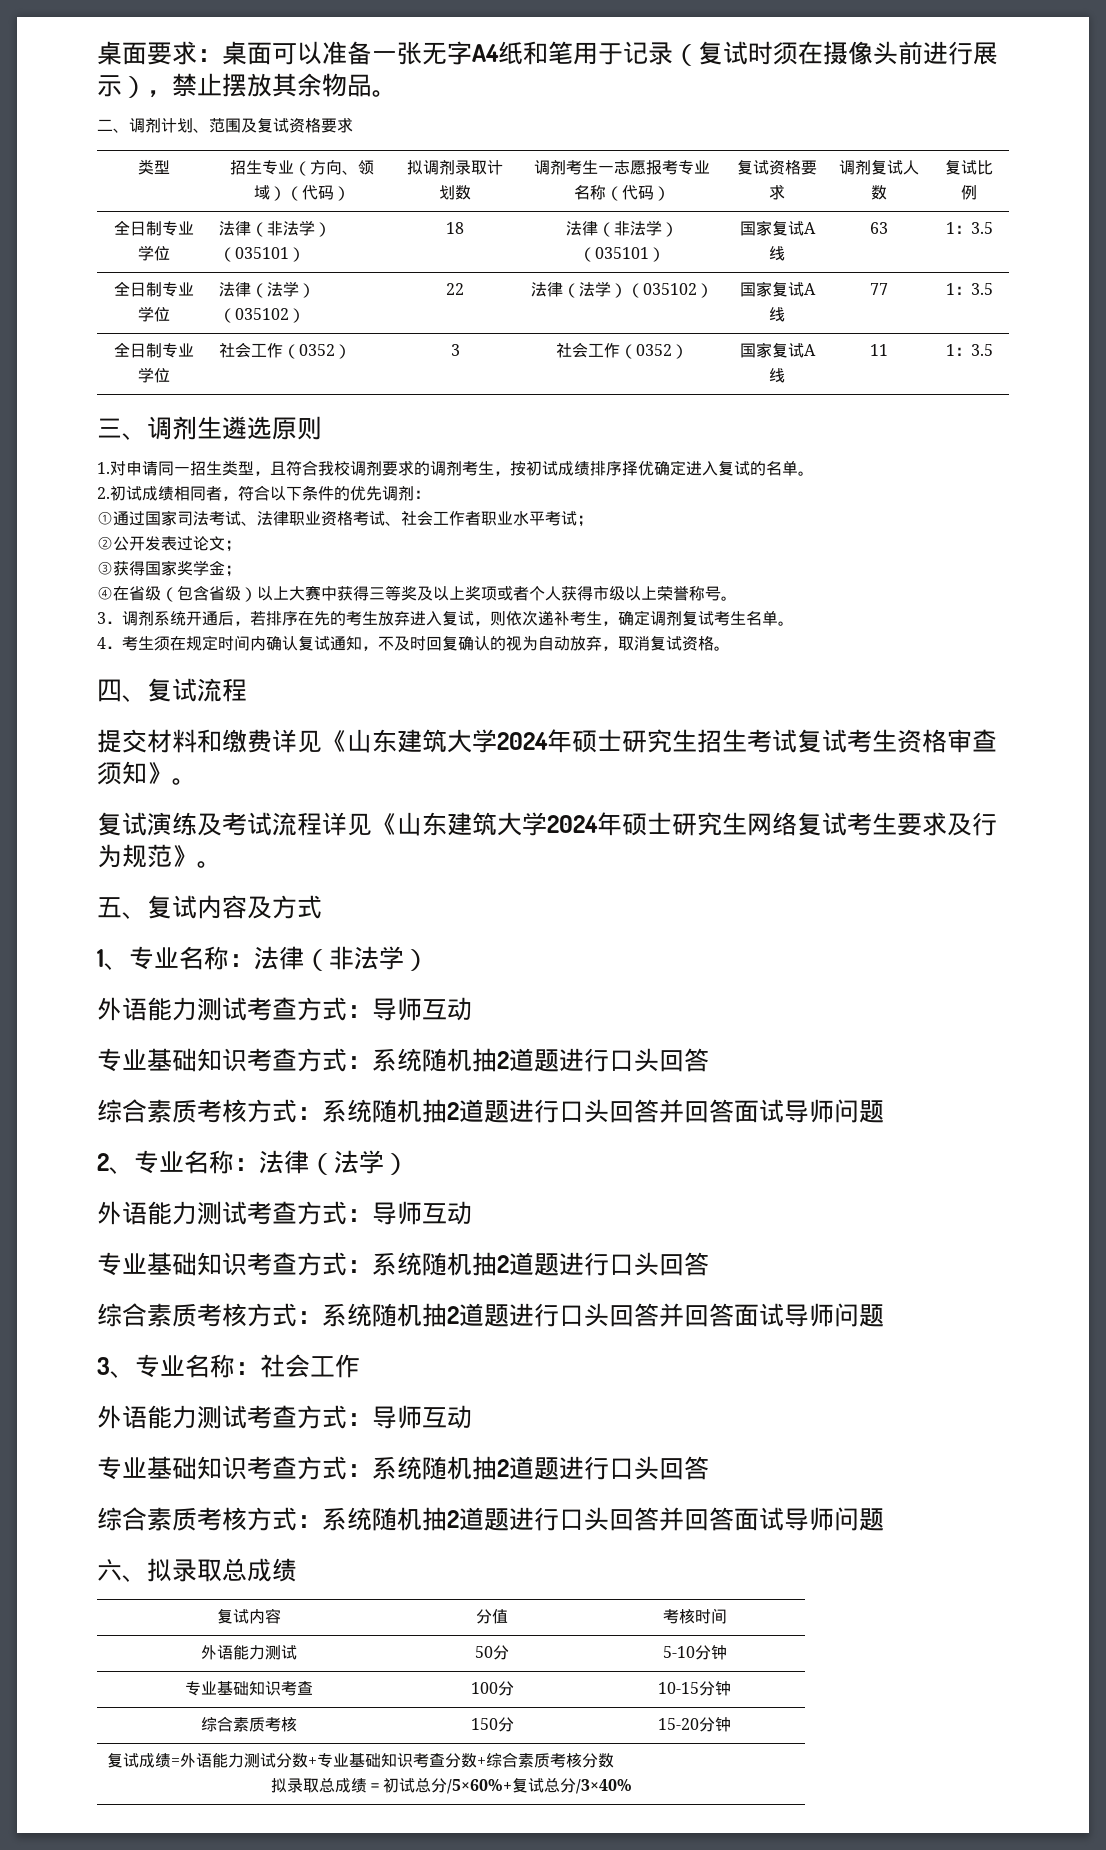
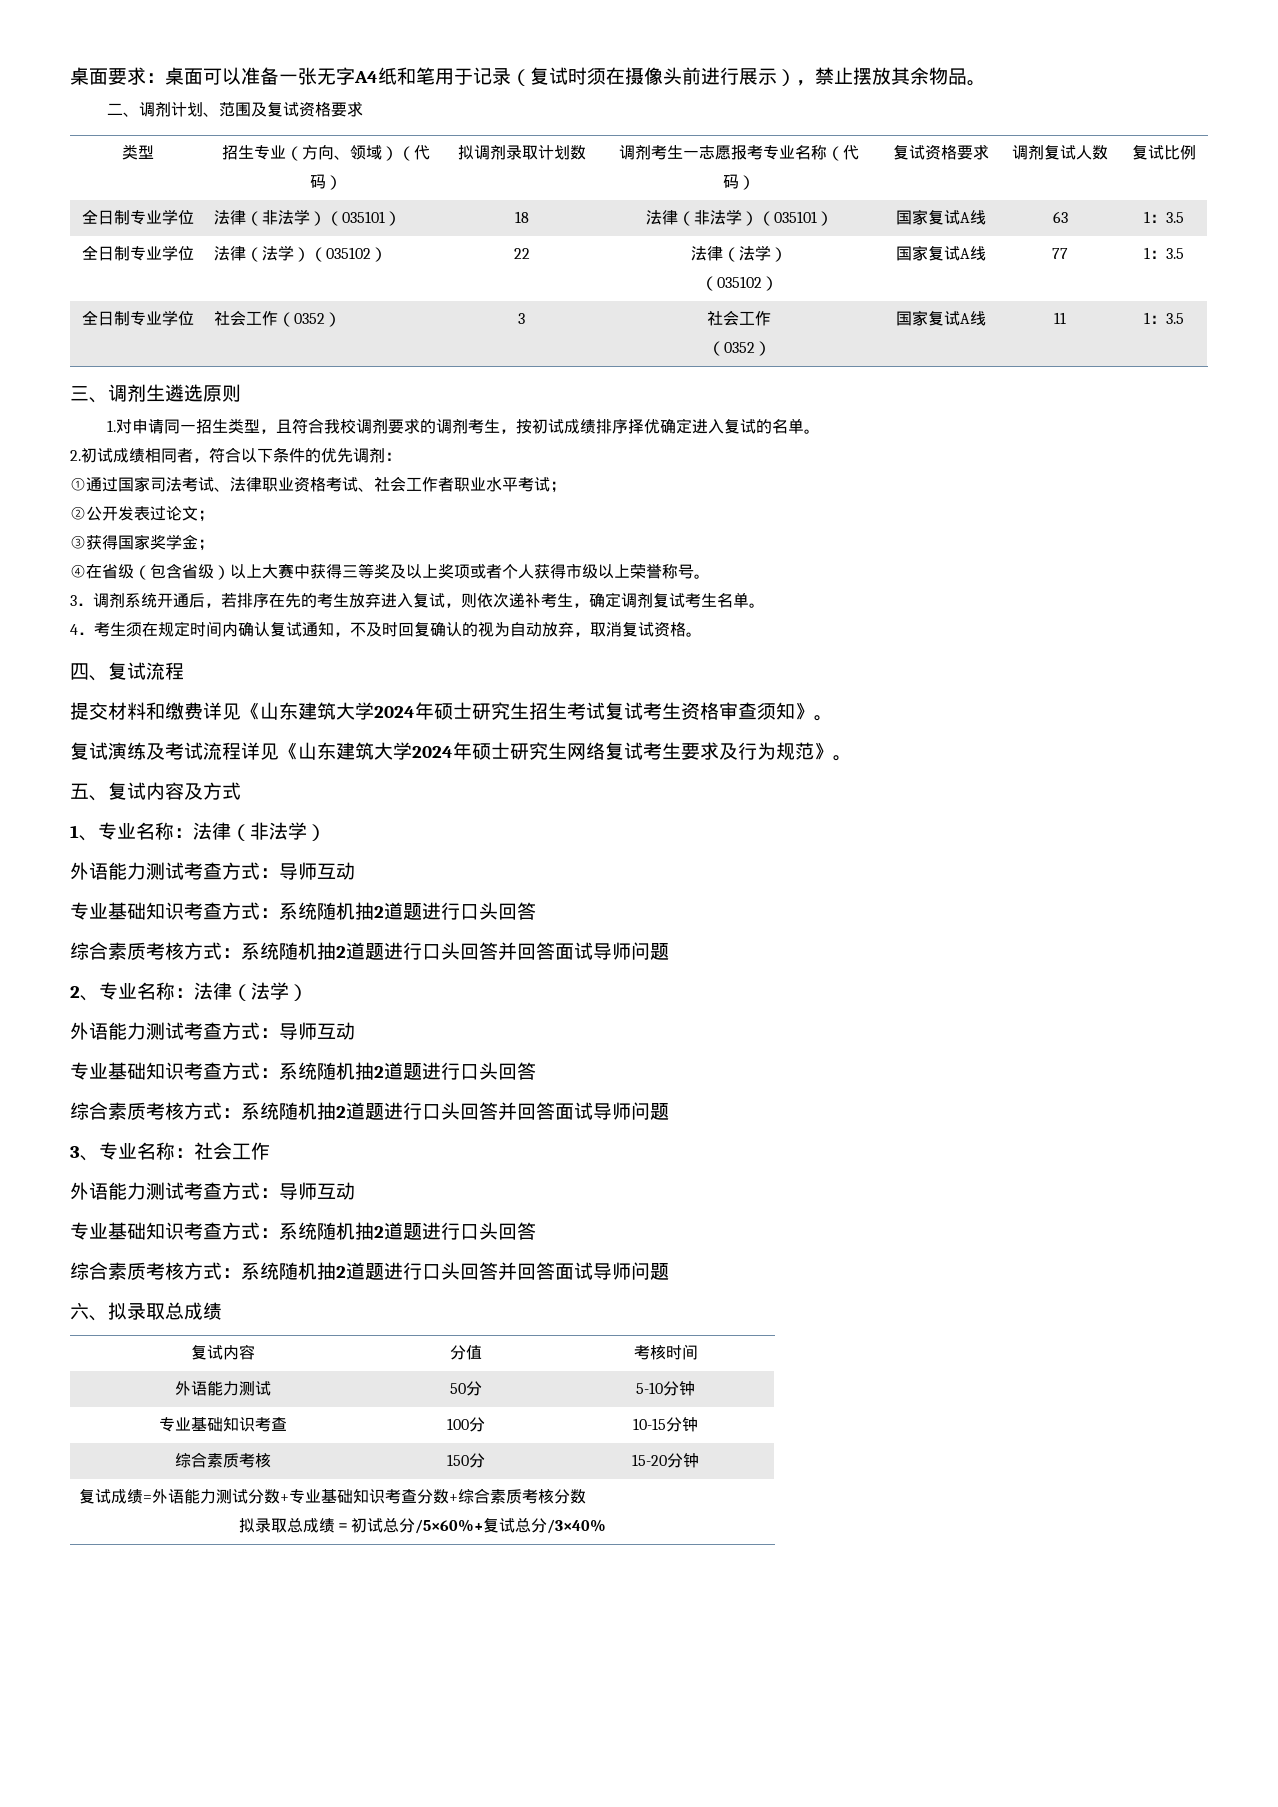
- 全日制专业学位 | 法律（法学）（035102） | 22 | 法律（法学）（035102） | 国家复试A线 | 77 | 1：3.5
+ 全日制专业学位 | 法律（法学）（035102） | 22 | 法律（法学）
+ （035102） | 国家复试A线 | 77 | 1：3.5
- 全日制专业学位 | 社会工作（0352） | 3 | 社会工作（0352） | 国家复试A线 | 11 | 1：3.5
+ 全日制专业学位 | 社会工作（0352） | 3 | 社会工作
+ （0352） | 国家复试A线 | 11 | 1：3.5

